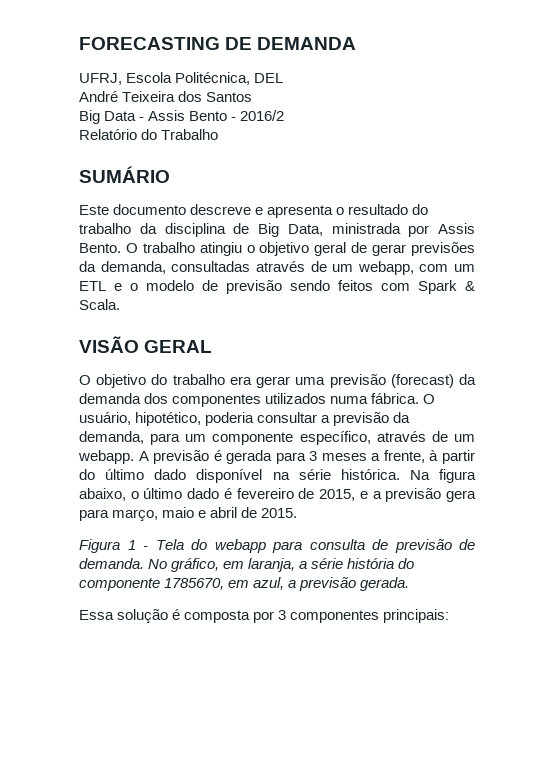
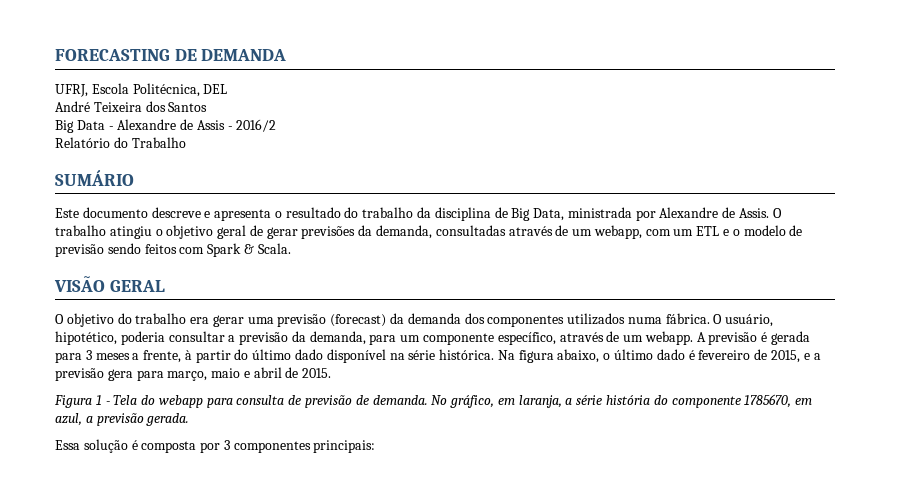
- Big Data - Assis Bento - 2016/2
+ Big Data - Alexandre de Assis - 2016/2
- Este documento descreve e apresenta o resultado do trabalho da disciplina de Big Data, ministrada por Assis Bento.
+ Este documento descreve e apresenta o resultado do trabalho da disciplina de Big Data, ministrada por Alexandre de Assis.

